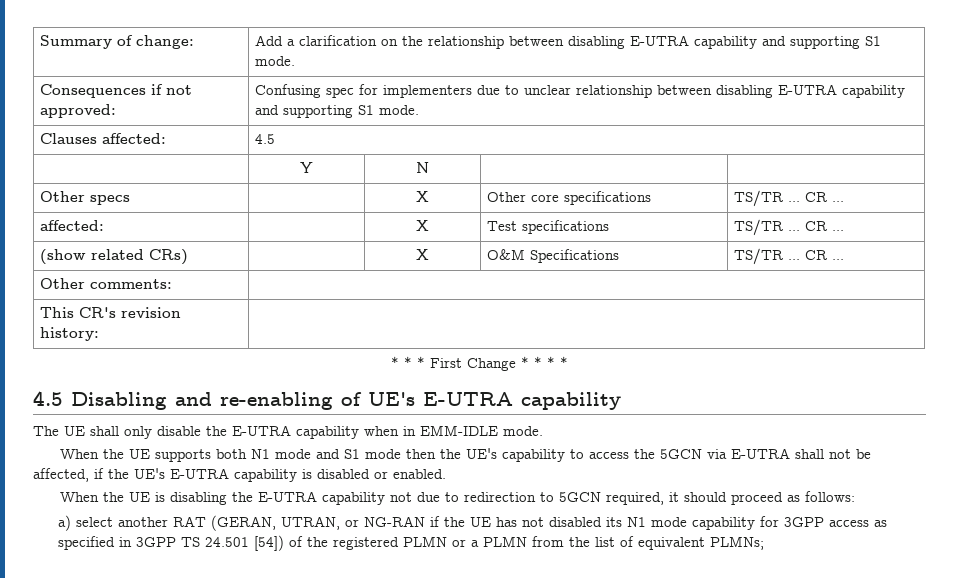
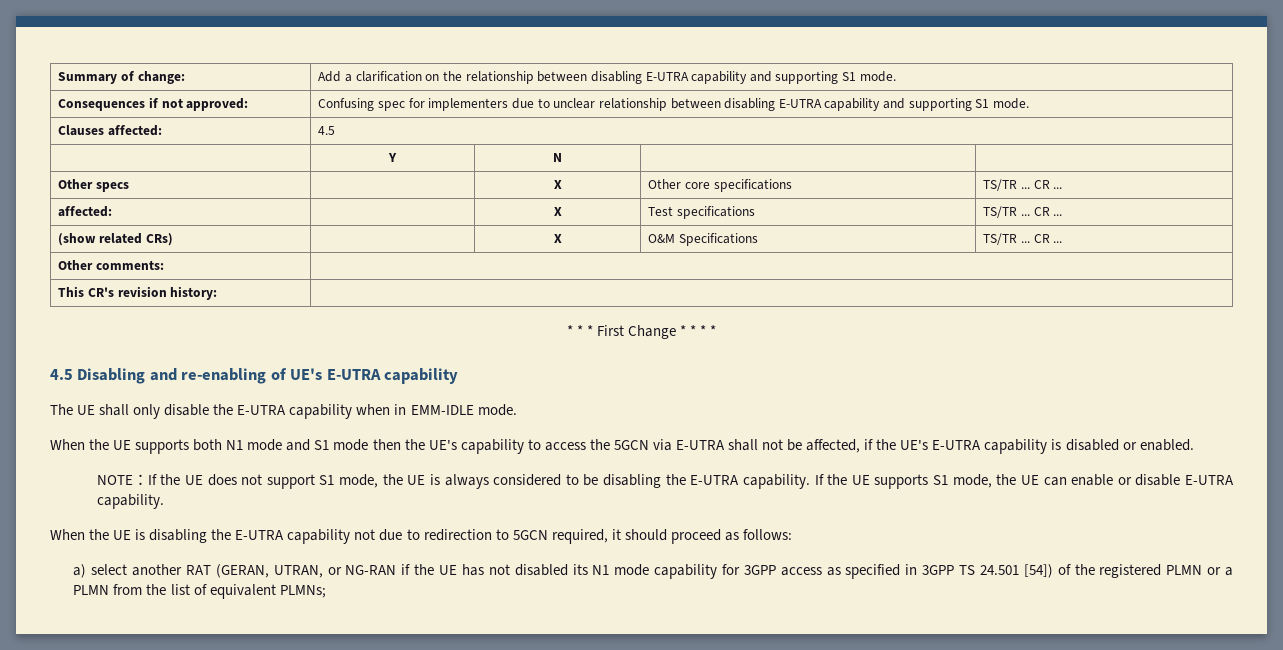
+ NOTE：If the UE does not support S1 mode, the UE is always considered to be disabling the E-UTRA capability. If the UE supports S1 mode, the UE can enable or disable E-UTRA capability.

